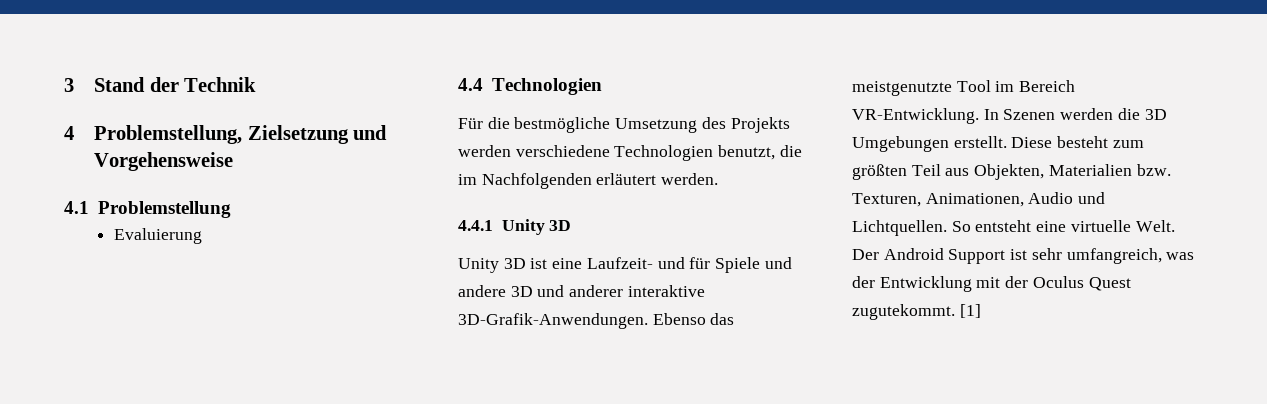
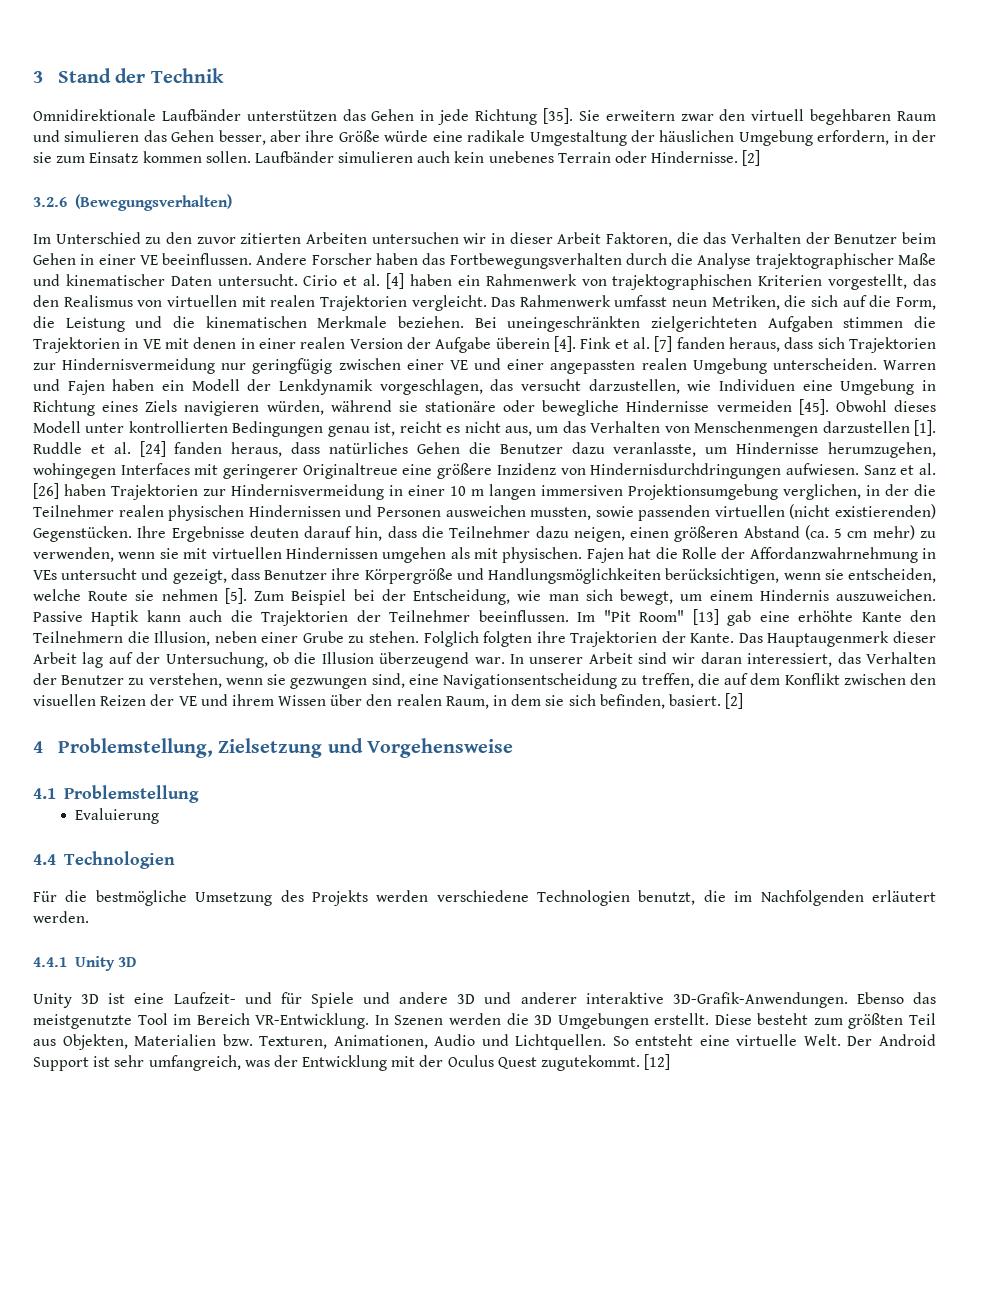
+ Omnidirektionale Laufbänder unterstützen das Gehen in jede Richtung [35]. Sie erweitern zwar den virtuell begehbaren Raum und simulieren das Gehen besser, aber ihre Größe würde eine radikale Umgestaltung der häuslichen Umgebung erfordern, in der sie zum Einsatz kommen sollen. Laufbänder simulieren auch kein unebenes Terrain oder Hindernisse. [2]
+ 3.2.6 (Bewegungsverhalten)
+ Im Unterschied zu den zuvor zitierten Arbeiten untersuchen wir in dieser Arbeit Faktoren, die das Verhalten der Benutzer beim Gehen in einer VE beeinflussen. Andere Forscher haben das Fortbewegungsverhalten durch die Analyse trajektographischer Maße und kinematischer Daten untersucht. Cirio et al. [4] haben ein Rahmenwerk von trajektographischen Kriterien vorgestellt, das den Realismus von virtuellen mit realen Trajektorien vergleicht. Das Rahmenwerk umfasst neun Metriken, die sich auf die Form, die Leistung und die kinematischen Merkmale beziehen. Bei uneingeschränkten zielgerichteten Aufgaben stimmen die Trajektorien in VE mit denen in einer realen Version der Aufgabe überein [4]. Fink et al. [7] fanden heraus, dass sich Trajektorien zur Hindernisvermeidung nur geringfügig zwischen einer VE und einer angepassten realen Umgebung unterscheiden. Warren und Fajen haben ein Modell der Lenkdynamik vorgeschlagen, das versucht darzustellen, wie Individuen eine Umgebung in Richtung eines Ziels navigieren würden, während sie stationäre oder bewegliche Hindernisse vermeiden [45]. Obwohl dieses Modell unter kontrollierten Bedingungen genau ist, reicht es nicht aus, um das Verhalten von Menschenmengen darzustellen [1]. Ruddle et al. [24] fanden heraus, dass natürliches Gehen die Benutzer dazu veranlasste, um Hindernisse herumzugehen, wohingegen Interfaces mit geringerer Originaltreue eine größere Inzidenz von Hindernisdurchdringungen aufwiesen. Sanz et al. [26] haben Trajektorien zur Hindernisvermeidung in einer 10 m langen immersiven Projektionsumgebung verglichen, in der die Teilnehmer realen physischen Hindernissen und Personen ausweichen mussten, sowie passenden virtuellen (nicht existierenden) Gegenstücken. Ihre Ergebnisse deuten darauf hin, dass die Teilnehmer dazu neigen, einen größeren Abstand (ca. 5 cm mehr) zu verwenden, wenn sie mit virtuellen Hindernissen umgehen als mit physischen. Fajen hat die Rolle der Affordanzwahrnehmung in VEs untersucht und gezeigt, dass Benutzer ihre Körpergröße und Handlungsmöglichkeiten berücksichtigen, wenn sie entscheiden, welche Route sie nehmen [5]. Zum Beispiel bei der Entscheidung, wie man sich bewegt, um einem Hindernis auszuweichen. Passive Haptik kann auch die Trajektorien der Teilnehmer beeinflussen. Im "Pit Room" [13] gab eine erhöhte Kante den Teilnehmern die Illusion, neben einer Grube zu stehen. Folglich folgten ihre Trajektorien der Kante. Das Hauptaugenmerk dieser Arbeit lag auf der Untersuchung, ob die Illusion überzeugend war. In unserer Arbeit sind wir daran interessiert, das Verhalten der Benutzer zu verstehen, wenn sie gezwungen sind, eine Navigationsentscheidung zu treffen, die auf dem Konflikt zwischen den visuellen Reizen der VE und ihrem Wissen über den realen Raum, in dem sie sich befinden, basiert. [2]
- [1]
+ [12]

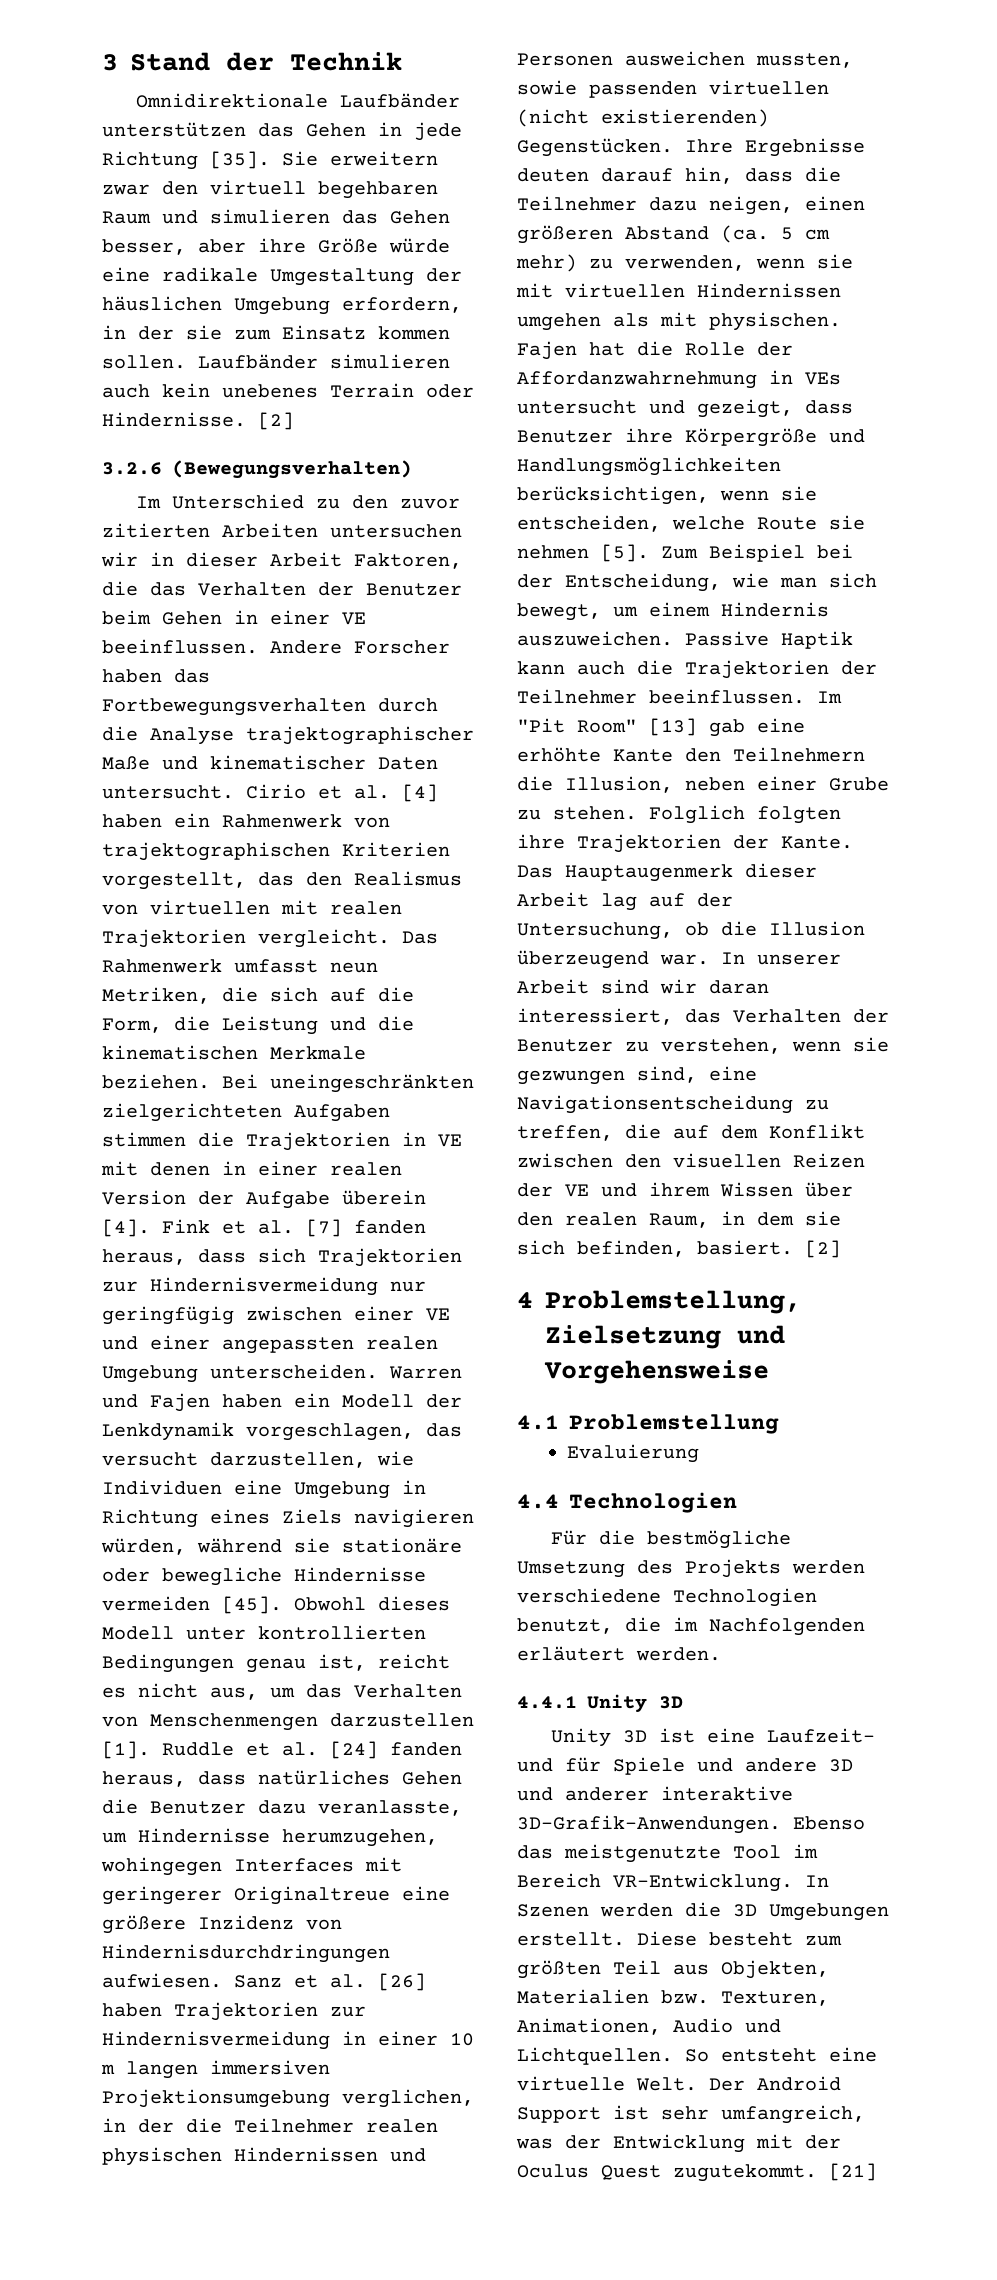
- [12]
+ [21]

